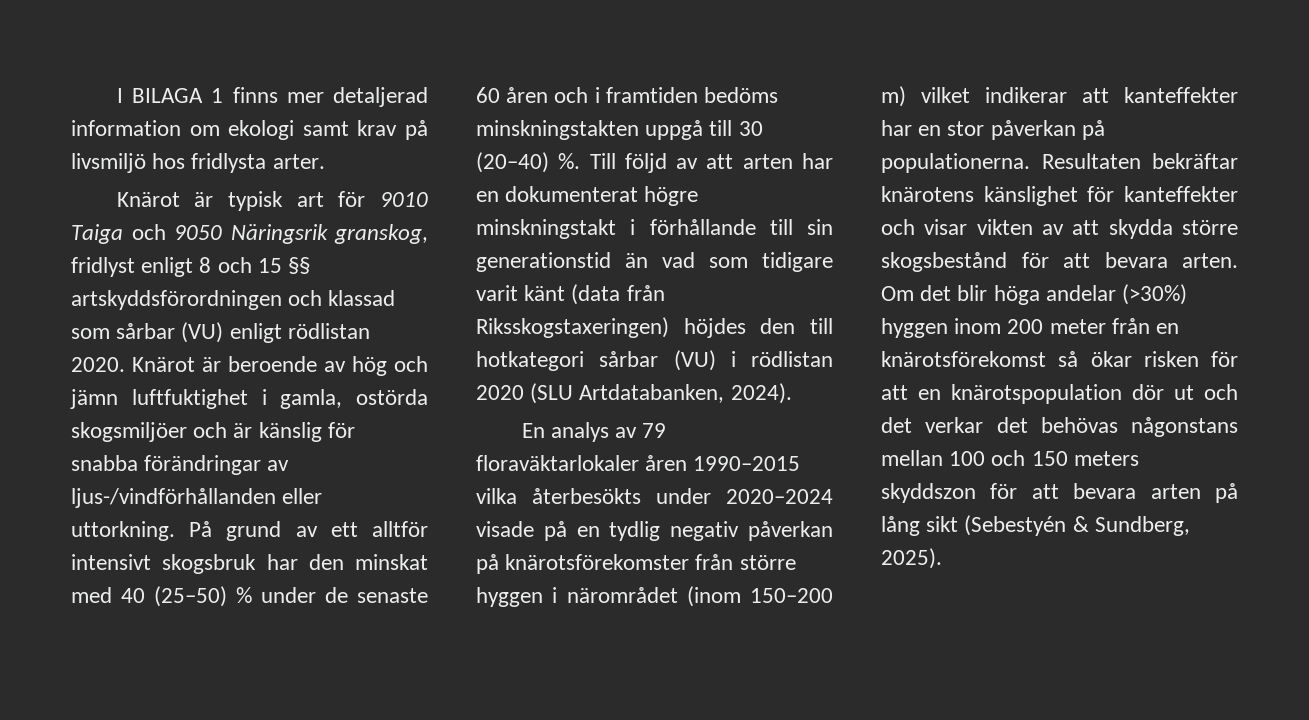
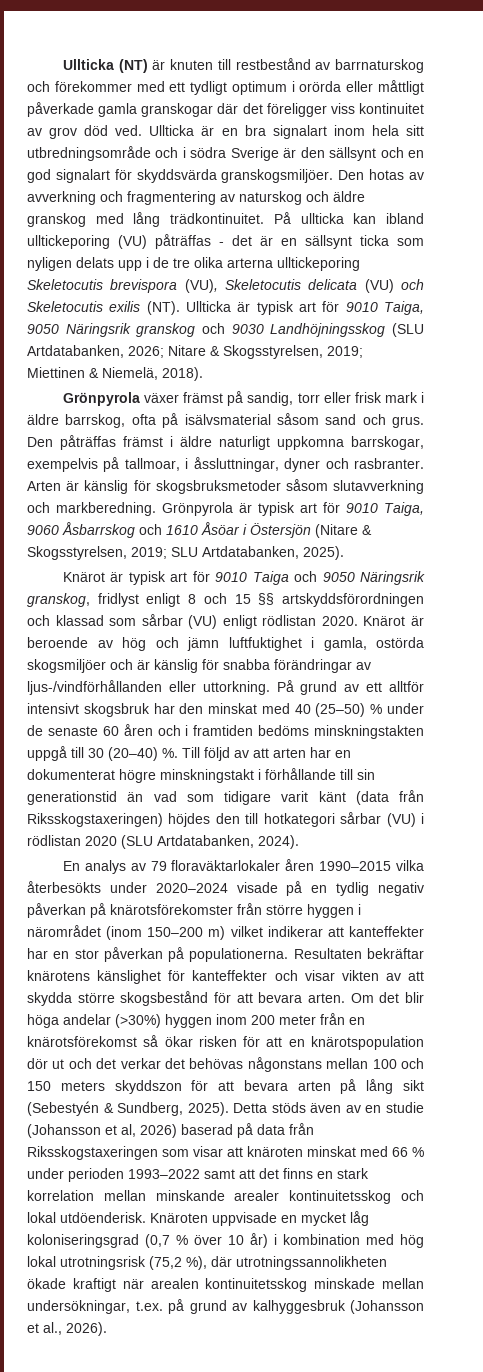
- I BILAGA 1 finns mer detaljerad information om ekologi samt krav på livsmiljö hos fridlysta arter.
+ Ullticka (NT) är knuten till restbestånd av barrnaturskog och förekommer med ett tydligt optimum i orörda eller måttligt påverkade gamla granskogar där det föreligger viss kontinuitet av grov död ved. Ullticka är en bra signalart inom hela sitt utbredningsområde och i södra Sverige är den sällsynt och en god signalart för skyddsvärda granskogsmiljöer. Den hotas av avverkning och fragmentering av naturskog och äldre granskog med lång trädkontinuitet. På ullticka kan ibland ulltickeporing (VU) påträffas - det är en sällsynt ticka som nyligen delats upp i de tre olika arterna ulltickeporing Skeletocutis brevispora (VU), Skeletocutis delicata (VU) och Skeletocutis exilis (NT). Ullticka är typisk art för 9010 Taiga, 9050 Näringsrik granskog och 9030 Landhöjningsskog (SLU Artdatabanken, 2026; Nitare & Skogsstyrelsen, 2019; Miettinen & Niemelä, 2018).
+ Grönpyrola växer främst på sandig, torr eller frisk mark i äldre barrskog, ofta på isälvsmaterial såsom sand och grus. Den påträffas främst i äldre naturligt uppkomna barrskogar, exempelvis på tallmoar, i åssluttningar, dyner och rasbranter. Arten är känslig för skogsbruksmetoder såsom slutavverkning och markberedning. Grönpyrola är typisk art för 9010 Taiga, 9060 Åsbarrskog och 1610 Åsöar i Östersjön (Nitare & Skogsstyrelsen, 2019; SLU Artdatabanken, 2025).
+ Detta stöds även av en studie (Johansson et al, 2026) baserad på data från Riksskogstaxeringen som visar att knäroten minskat med 66 % under perioden 1993–2022 samt att det finns en stark korrelation mellan minskande arealer kontinuitetsskog och lokal utdöenderisk. Knäroten uppvisade en mycket låg koloniseringsgrad (0,7 % över 10 år) i kombination med hög lokal utrotningsrisk (75,2 %), där utrotningssannolikheten ökade kraftigt när arealen kontinuitetsskog minskade mellan undersökningar, t.ex. på grund av kalhyggesbruk (Johansson et al., 2026).

